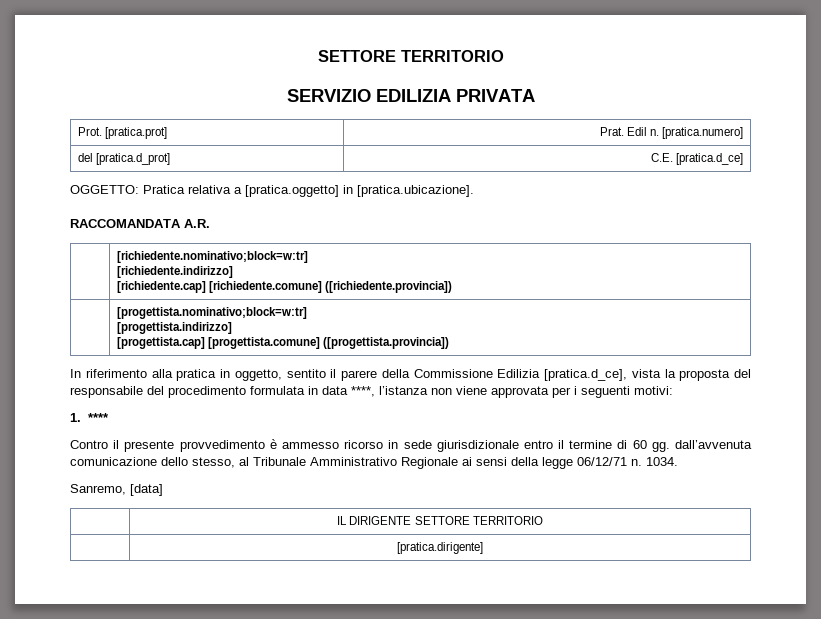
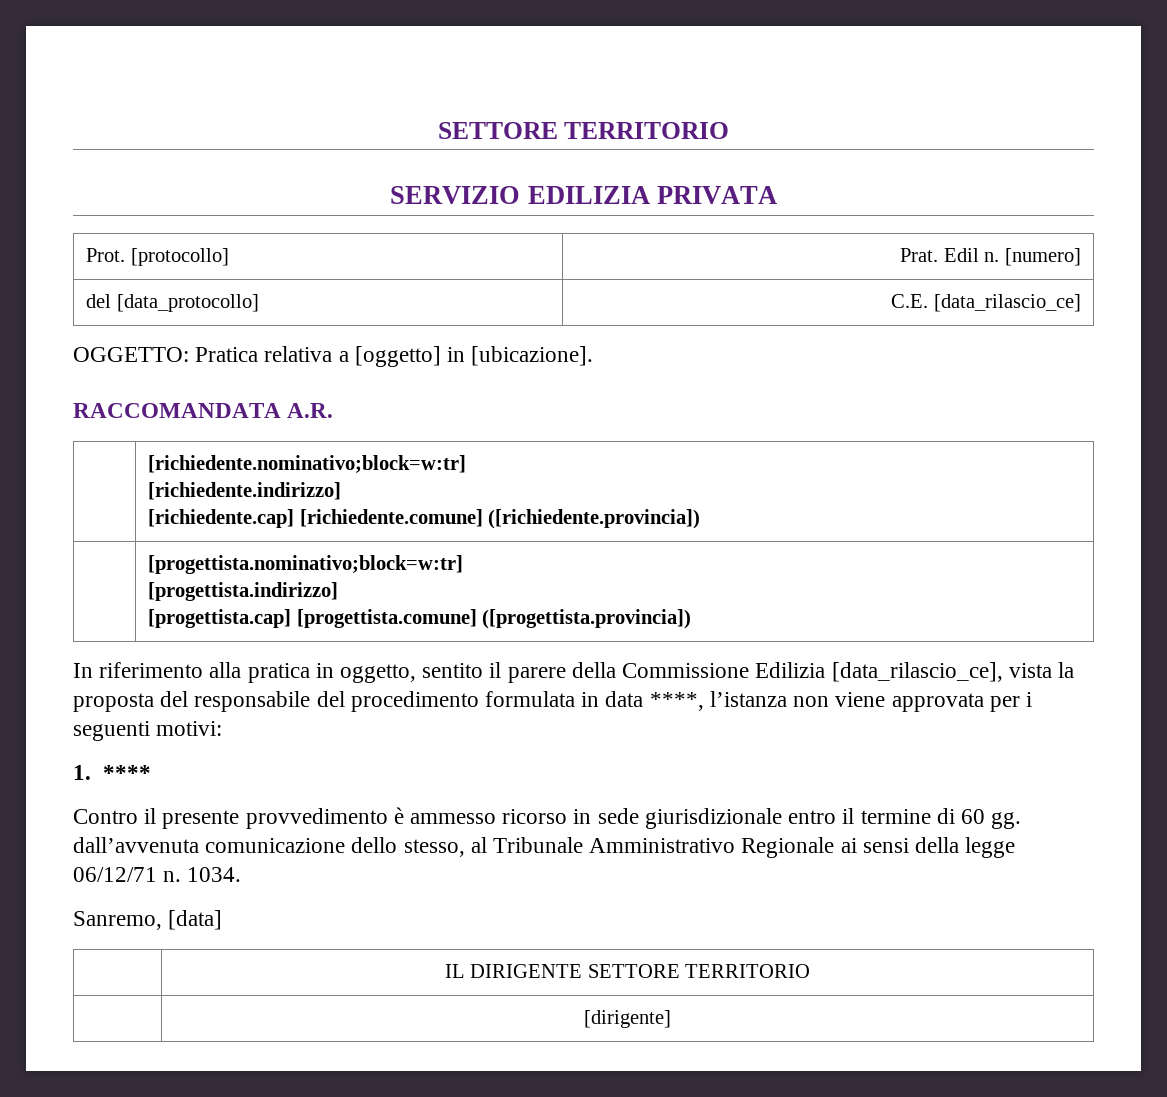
- Prot. [pratica.prot] | Prat. Edil n. [pratica.numero]
- del [pratica.d_prot] | C.E. [pratica.d_ce]
+ Prot. [protocollo] | Prat. Edil n. [numero]
+ del [data_protocollo] | C.E. [data_rilascio_ce]
- OGGETTO: Pratica relativa a [pratica.oggetto] in [pratica.ubicazione].
+ OGGETTO: Pratica relativa a [oggetto] in [ubicazione].
- In riferimento alla pratica in oggetto, sentito il parere della Commissione Edilizia [pratica.d_ce], vista la proposta del responsabile del procedimento formulata in data ****, l’istanza non viene approvata per i seguenti motivi:
+ In riferimento alla pratica in oggetto, sentito il parere della Commissione Edilizia [data_rilascio_ce], vista la proposta del responsabile del procedimento formulata in data ****, l’istanza non viene approvata per i seguenti motivi:
- | [pratica.dirigente]
+ | [dirigente]

